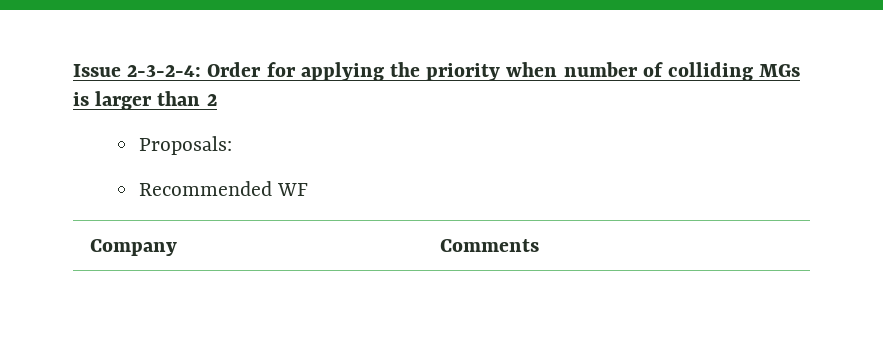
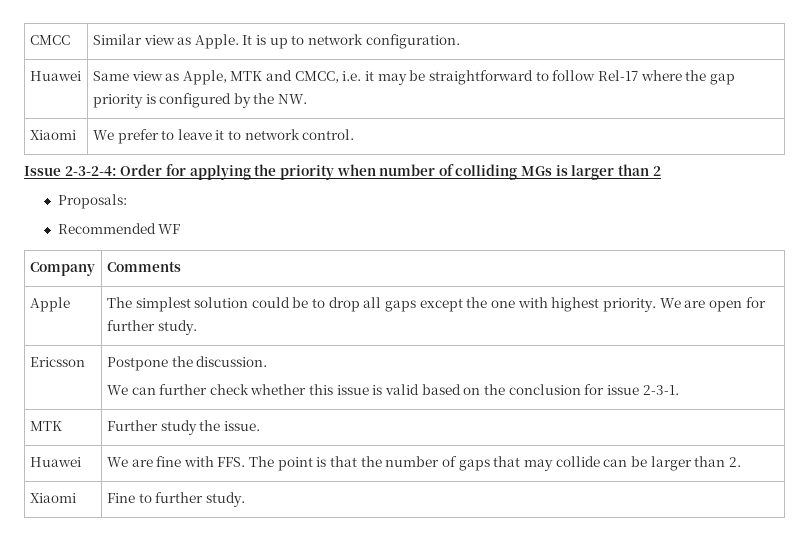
+ CMCC | Similar view as Apple. It is up to network configuration.
+ Huawei | Same view as Apple, MTK and CMCC, i.e. it may be straightforward to follow Rel-17 where the gap priority is configured by the NW.
+ Xiaomi | We prefer to leave it to network control.
+ Apple | The simplest solution could be to drop all gaps except the one with highest priority. We are open for further study.
+ Ericsson | Postpone the discussion.
+ We can further check whether this issue is valid based on the conclusion for issue 2-3-1.
+ MTK | Further study the issue.
+ Huawei | We are fine with FFS. The point is that the number of gaps that may collide can be larger than 2.
+ Xiaomi | Fine to further study.

